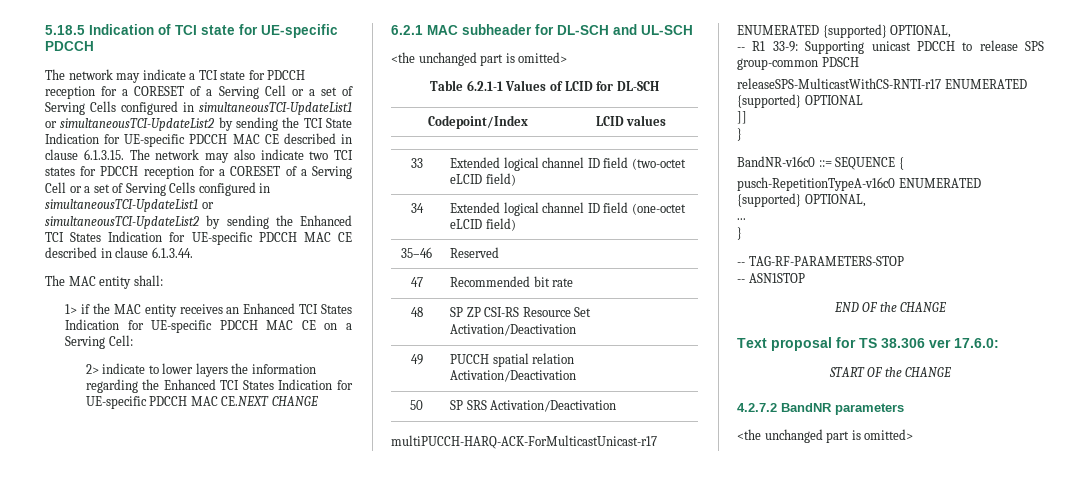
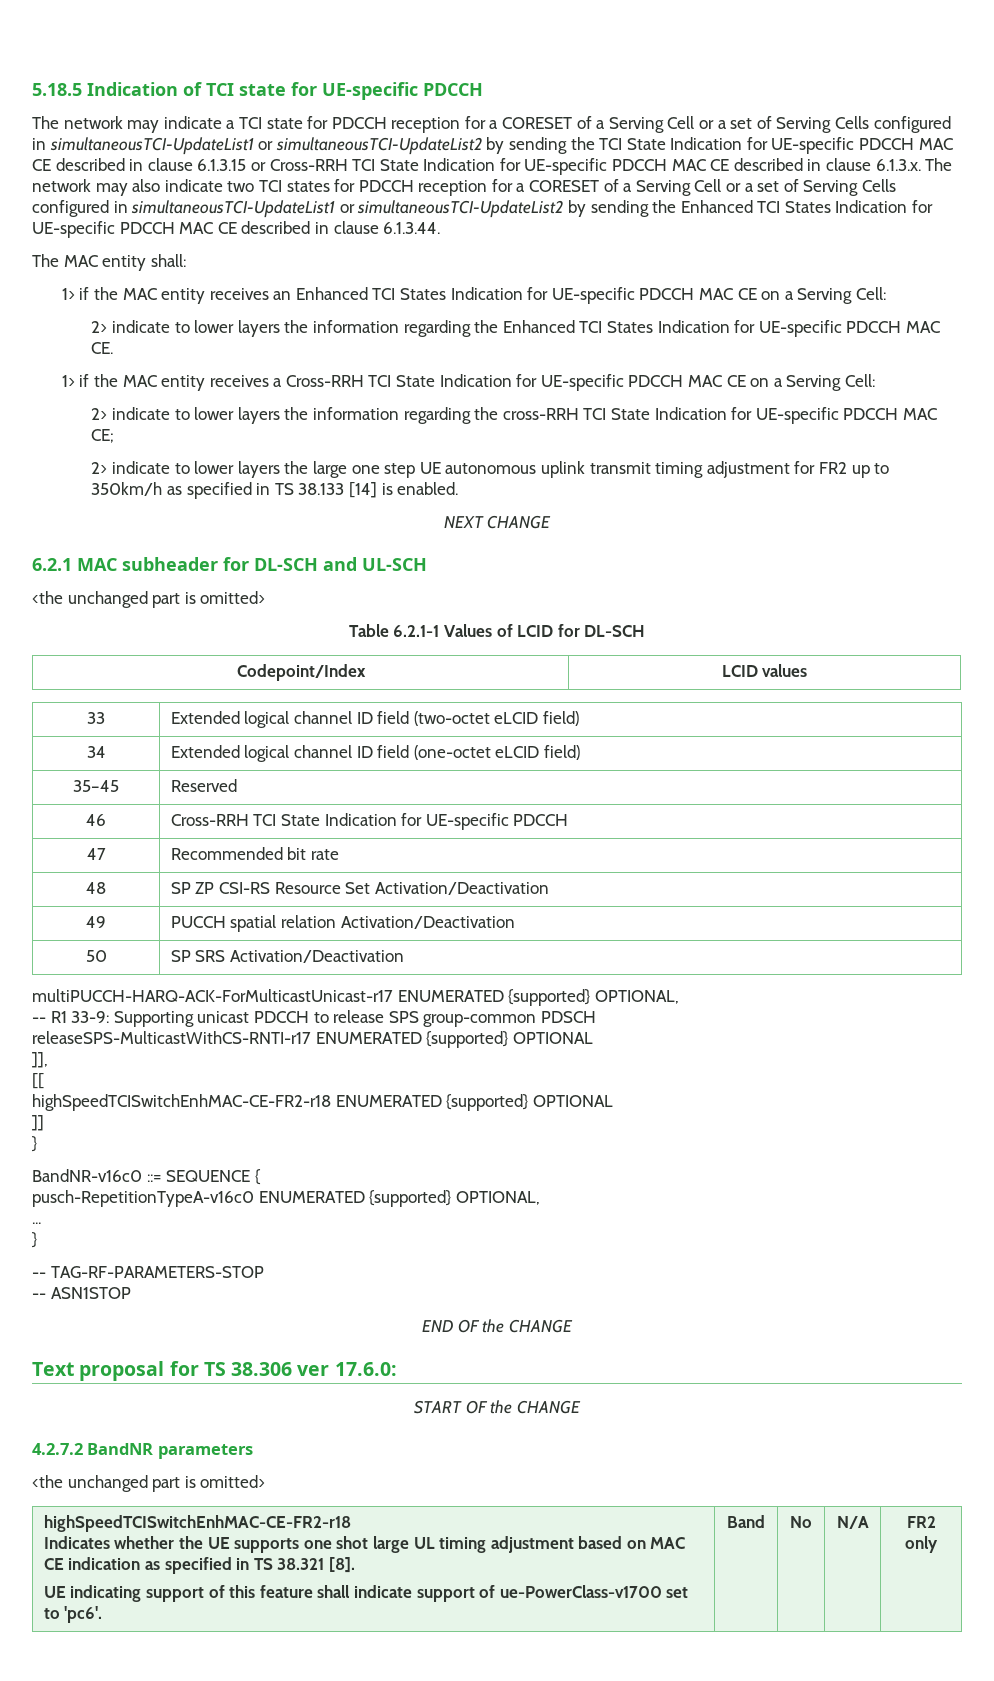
- The network may indicate a TCI state for PDCCH reception for a CORESET of a Serving Cell or a set of Serving Cells configured in simultaneousTCI-UpdateList1 or simultaneousTCI-UpdateList2 by sending the TCI State Indication for UE-specific PDCCH MAC CE described in clause 6.1.3.15. The network may also indicate two TCI states for PDCCH reception for a CORESET of a Serving Cell or a set of Serving Cells configured in simultaneousTCI-UpdateList1 or simultaneousTCI-UpdateList2 by sending the Enhanced TCI States Indication for UE-specific PDCCH MAC CE described in clause 6.1.3.44.
+ The network may indicate a TCI state for PDCCH reception for a CORESET of a Serving Cell or a set of Serving Cells configured in simultaneousTCI-UpdateList1 or simultaneousTCI-UpdateList2 by sending the TCI State Indication for UE-specific PDCCH MAC CE described in clause 6.1.3.15 or Cross-RRH TCI State Indication for UE-specific PDCCH MAC CE described in clause 6.1.3.x. The network may also indicate two TCI states for PDCCH reception for a CORESET of a Serving Cell or a set of Serving Cells configured in simultaneousTCI-UpdateList1 or simultaneousTCI-UpdateList2 by sending the Enhanced TCI States Indication for UE-specific PDCCH MAC CE described in clause 6.1.3.44.
- 2> indicate to lower layers the information regarding the Enhanced TCI States Indication for UE-specific PDCCH MAC CE.NEXT CHANGE
+ 2> indicate to lower layers the information regarding the Enhanced TCI States Indication for UE-specific PDCCH MAC CE.
+ 1> if the MAC entity receives a Cross-RRH TCI State Indication for UE-specific PDCCH MAC CE on a Serving Cell:
+ 2> indicate to lower layers the information regarding the cross-RRH TCI State Indication for UE-specific PDCCH MAC CE;
+ 2> indicate to lower layers the large one step UE autonomous uplink transmit timing adjustment for FR2 up to 350km/h as specified in TS 38.133 [14] is enabled.
+ NEXT CHANGE
- 35–46 | Reserved
+ 35–45 | Reserved
+ 46 | Cross-RRH TCI State Indication for UE-specific PDCCH
+ ]],
+ [[
+ highSpeedTCISwitchEnhMAC-CE-FR2-r18 ENUMERATED {supported} OPTIONAL
  4.2.7.2 BandNR parameters
  <the unchanged part is omitted>
+ highSpeedTCISwitchEnhMAC-CE-FR2-r18
+ Indicates whether the UE supports one shot large UL timing adjustment based on MAC CE indication as specified in TS 38.321 [8].
+ UE indicating support of this feature shall indicate support of ue-PowerClass-v1700 set to 'pc6'. | Band | No | N/A | FR2 only

